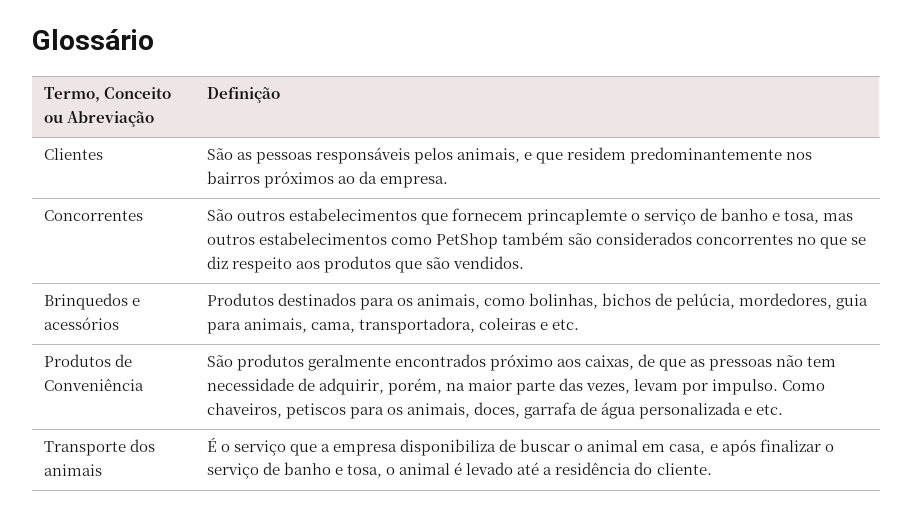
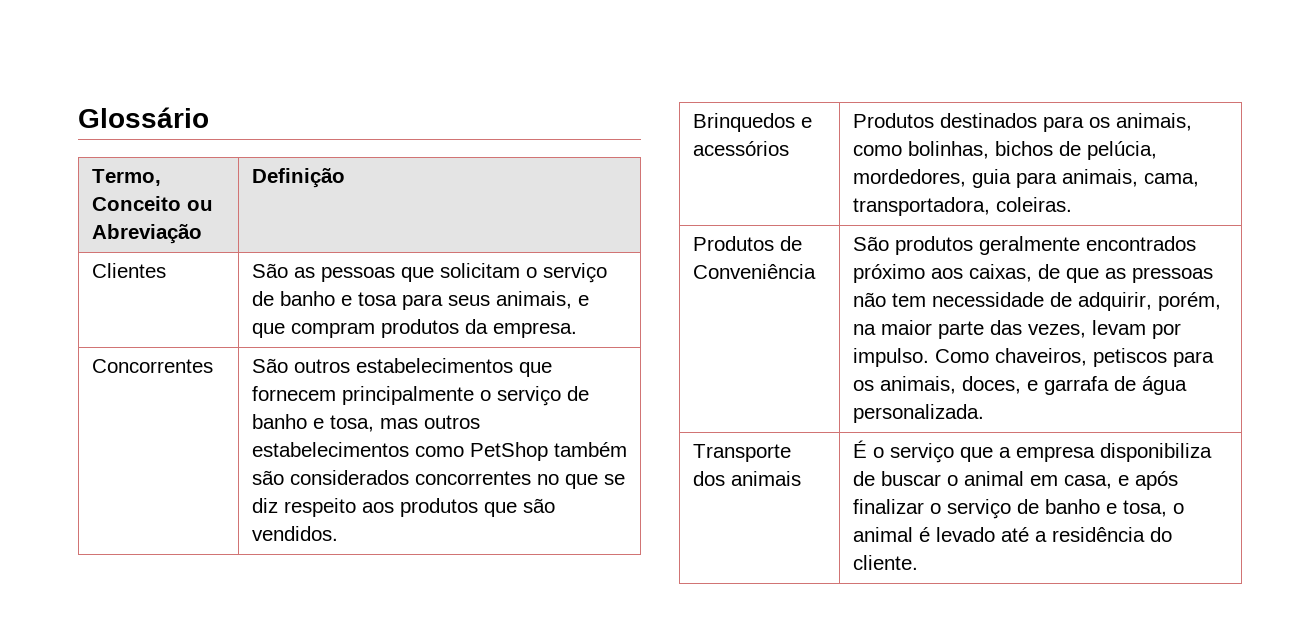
- Clientes | São as pessoas responsáveis pelos animais, e que residem predominantemente nos bairros próximos ao da empresa.
+ Clientes | São as pessoas que solicitam o serviço de banho e tosa para seus animais, e que compram produtos da empresa.
- Concorrentes | São outros estabelecimentos que fornecem princaplemte o serviço de banho e tosa, mas outros estabelecimentos como PetShop também são considerados concorrentes no que se diz respeito aos produtos que são vendidos.
+ Concorrentes | São outros estabelecimentos que fornecem principalmente o serviço de banho e tosa, mas outros estabelecimentos como PetShop também são considerados concorrentes no que se diz respeito aos produtos que são vendidos.
- Brinquedos e acessórios | Produtos destinados para os animais, como bolinhas, bichos de pelúcia, mordedores, guia para animais, cama, transportadora, coleiras e etc.
+ Brinquedos e acessórios | Produtos destinados para os animais, como bolinhas, bichos de pelúcia, mordedores, guia para animais, cama, transportadora, coleiras.
- Como chaveiros, petiscos para os animais, doces, garrafa de água personalizada e etc.
+ Como chaveiros, petiscos para os animais, doces, e garrafa de água personalizada.

